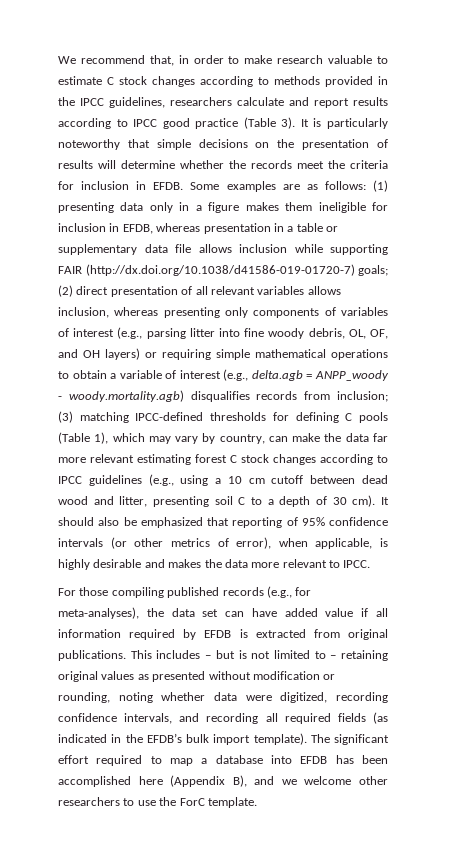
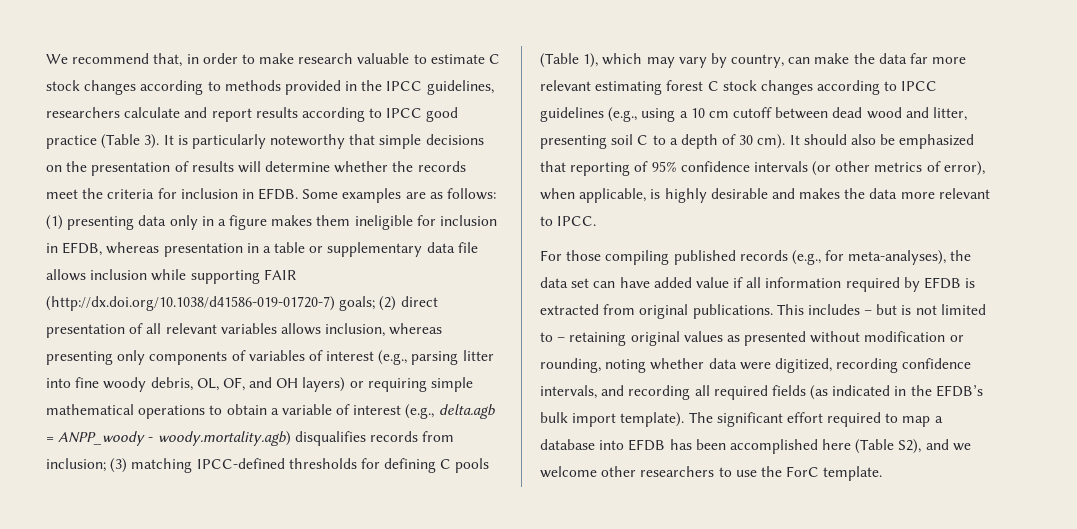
- The significant effort required to map a database into EFDB has been accomplished here (Appendix B), and we welcome other researchers to use the ForC template.
+ The significant effort required to map a database into EFDB has been accomplished here (Table S2), and we welcome other researchers to use the ForC template.

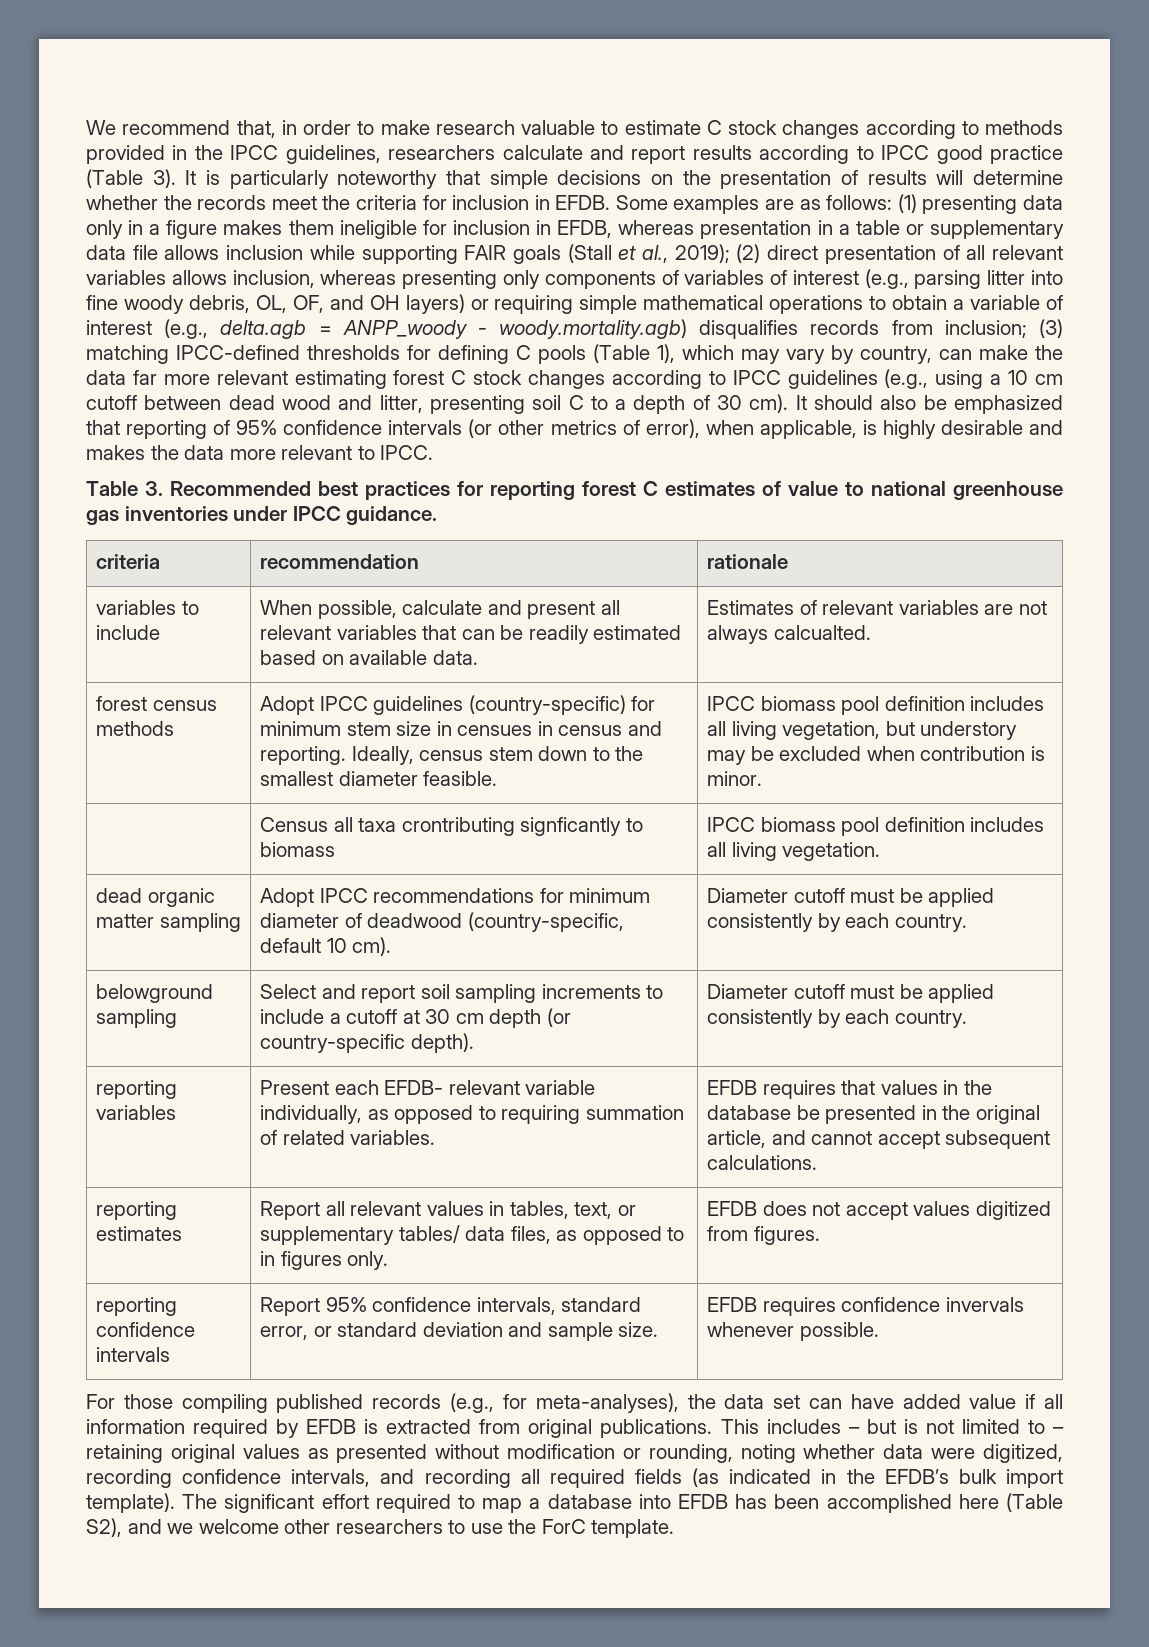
- (1) presenting data only in a figure makes them ineligible for inclusion in EFDB, whereas presentation in a table or supplementary data file allows inclusion while supporting FAIR (http://dx.doi.org/10.1038/d41586-019-01720-7) goals;
+ (1) presenting data only in a figure makes them ineligible for inclusion in EFDB, whereas presentation in a table or supplementary data file allows inclusion while supporting FAIR goals (Stall et al., 2019);
+ Table 3. Recommended best practices for reporting forest C estimates of value to national greenhouse gas inventories under IPCC guidance.
+ criteria | recommendation | rationale
+ variables to include | When possible, calculate and present all relevant variables that can be readily estimated based on available data. | Estimates of relevant variables are not always calcualted.
+ forest census methods | Adopt IPCC guidelines (country-specific) for minimum stem size in censues in census and reporting. Ideally, census stem down to the smallest diameter feasible. | IPCC biomass pool definition includes all living vegetation, but understory may be excluded when contribution is minor.
+ | Census all taxa crontributing signficantly to biomass | IPCC biomass pool definition includes all living vegetation.
+ dead organic matter sampling | Adopt IPCC recommendations for minimum diameter of deadwood (country-specific, default 10 cm). | Diameter cutoff must be applied consistently by each country.
+ belowground sampling | Select and report soil sampling increments to include a cutoff at 30 cm depth (or country-specific depth). | Diameter cutoff must be applied consistently by each country.
+ reporting variables | Present each EFDB- relevant variable individually, as opposed to requiring summation of related variables. | EFDB requires that values in the database be presented in the original article, and cannot accept subsequent calculations.
+ reporting estimates | Report all relevant values in tables, text, or supplementary tables/ data files, as opposed to in figures only. | EFDB does not accept values digitized from figures.
+ reporting confidence intervals | Report 95% confidence intervals, standard error, or standard deviation and sample size. | EFDB requires confidence invervals whenever possible.

